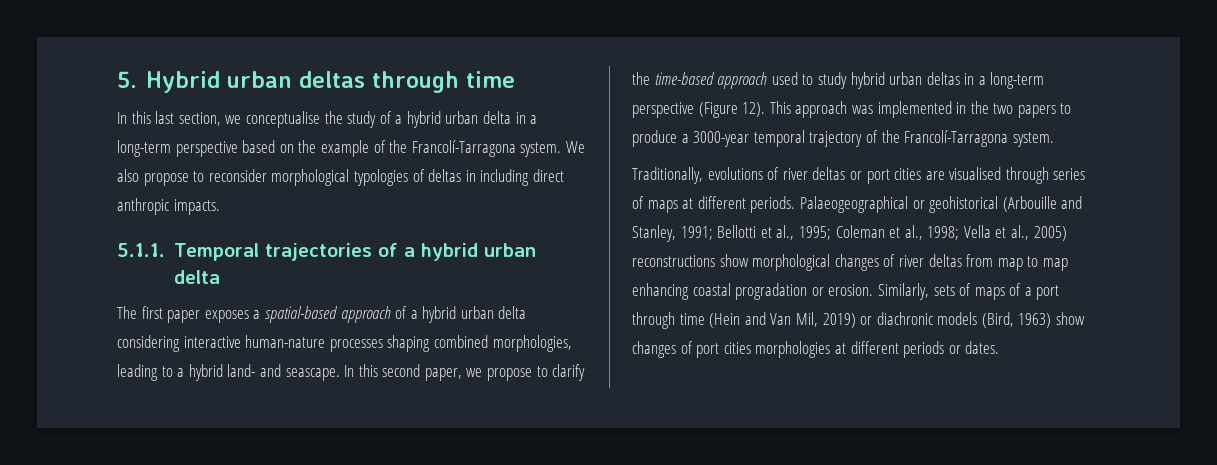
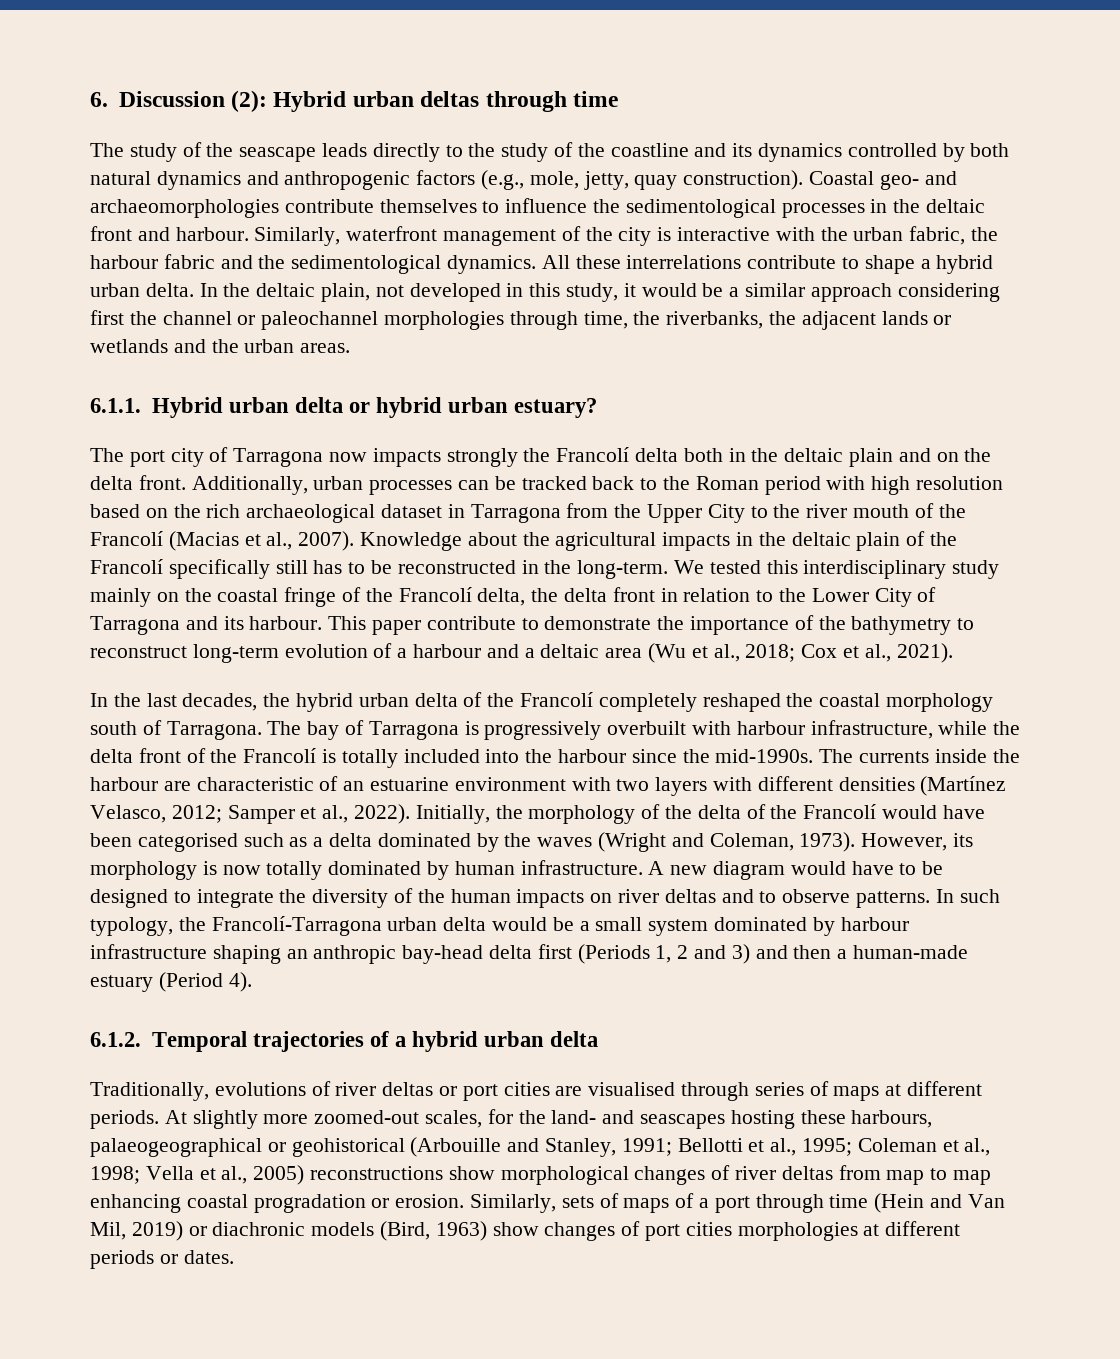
- 5. Hybrid urban deltas through time
+ 6. Discussion (2): Hybrid urban deltas through time
- In this last section, we conceptualise the study of a hybrid urban delta in a long-term perspective based on the example of the Francolí-Tarragona system. We also propose to reconsider morphological typologies of deltas in including direct anthropic impacts.
- 5.1.1. Temporal trajectories of a hybrid urban delta
+ The study of the seascape leads directly to the study of the coastline and its dynamics controlled by both natural dynamics and anthropogenic factors (e.g., mole, jetty, quay construction). Coastal geo- and archaeomorphologies contribute themselves to influence the sedimentological processes in the deltaic front and harbour. Similarly, waterfront management of the city is interactive with the urban fabric, the harbour fabric and the sedimentological dynamics. All these interrelations contribute to shape a hybrid urban delta. In the deltaic plain, not developed in this study, it would be a similar approach considering first the channel or paleochannel morphologies through time, the riverbanks, the adjacent lands or wetlands and the urban areas.
+ 6.1.1. Hybrid urban delta or hybrid urban estuary?
+ The port city of Tarragona now impacts strongly the Francolí delta both in the deltaic plain and on the delta front. Additionally, urban processes can be tracked back to the Roman period with high resolution based on the rich archaeological dataset in Tarragona from the Upper City to the river mouth of the Francolí (Macias et al., 2007). Knowledge about the agricultural impacts in the deltaic plain of the Francolí specifically still has to be reconstructed in the long-term. We tested this interdisciplinary study mainly on the coastal fringe of the Francolí delta, the delta front in relation to the Lower City of Tarragona and its harbour. This paper contribute to demonstrate the importance of the bathymetry to reconstruct long-term evolution of a harbour and a deltaic area (Wu et al., 2018; Cox et al., 2021).
+ In the last decades, the hybrid urban delta of the Francolí completely reshaped the coastal morphology south of Tarragona. The bay of Tarragona is progressively overbuilt with harbour infrastructure, while the delta front of the Francolí is totally included into the harbour since the mid-1990s. The currents inside the harbour are characteristic of an estuarine environment with two layers with different densities (Martínez Velasco, 2012; Samper et al., 2022). Initially, the morphology of the delta of the Francolí would have been categorised such as a delta dominated by the waves (Wright and Coleman, 1973). However, its morphology is now totally dominated by human infrastructure. A new diagram would have to be designed to integrate the diversity of the human impacts on river deltas and to observe patterns. In such typology, the Francolí-Tarragona urban delta would be a small system dominated by harbour infrastructure shaping an anthropic bay-head delta first (Periods 1, 2 and 3) and then a human-made estuary (Period 4).
+ 6.1.2. Temporal trajectories of a hybrid urban delta
- The first paper exposes a spatial-based approach of a hybrid urban delta considering interactive human-nature processes shaping combined morphologies, leading to a hybrid land- and seascape. In this second paper, we propose to clarify the time-based approach used to study hybrid urban deltas in a long-term perspective (Figure 12). This approach was implemented in the two papers to produce a 3000-year temporal trajectory of the Francolí-Tarragona system.
- Palaeogeographical or geohistorical (Arbouille and Stanley, 1991; Bellotti et al., 1995; Coleman et al., 1998; Vella et al., 2005) reconstructions show morphological changes of river deltas from map to map enhancing coastal progradation or erosion.
+ At slightly more zoomed-out scales, for the land- and seascapes hosting these harbours, palaeogeographical or geohistorical (Arbouille and Stanley, 1991; Bellotti et al., 1995; Coleman et al., 1998; Vella et al., 2005) reconstructions show morphological changes of river deltas from map to map enhancing coastal progradation or erosion.

